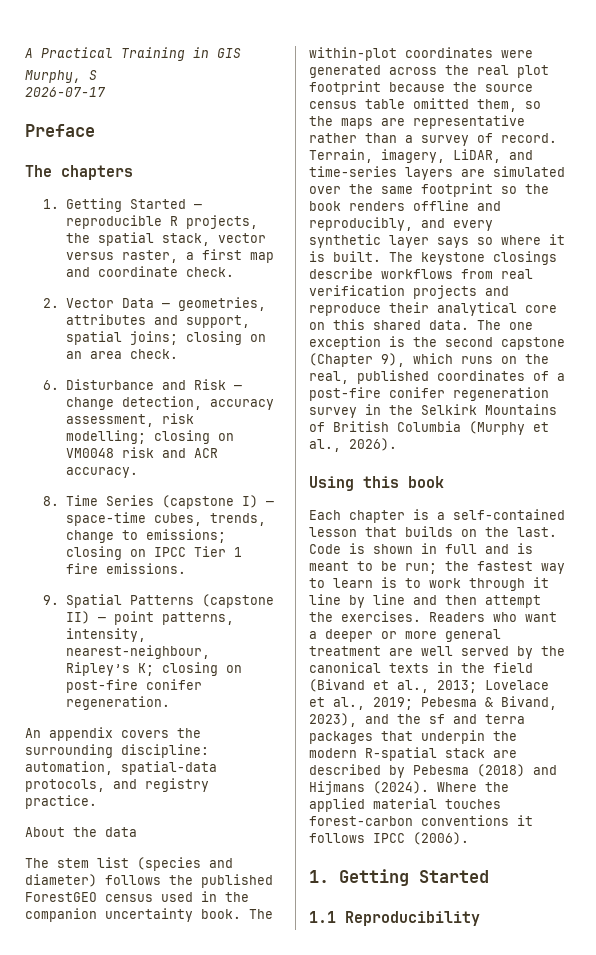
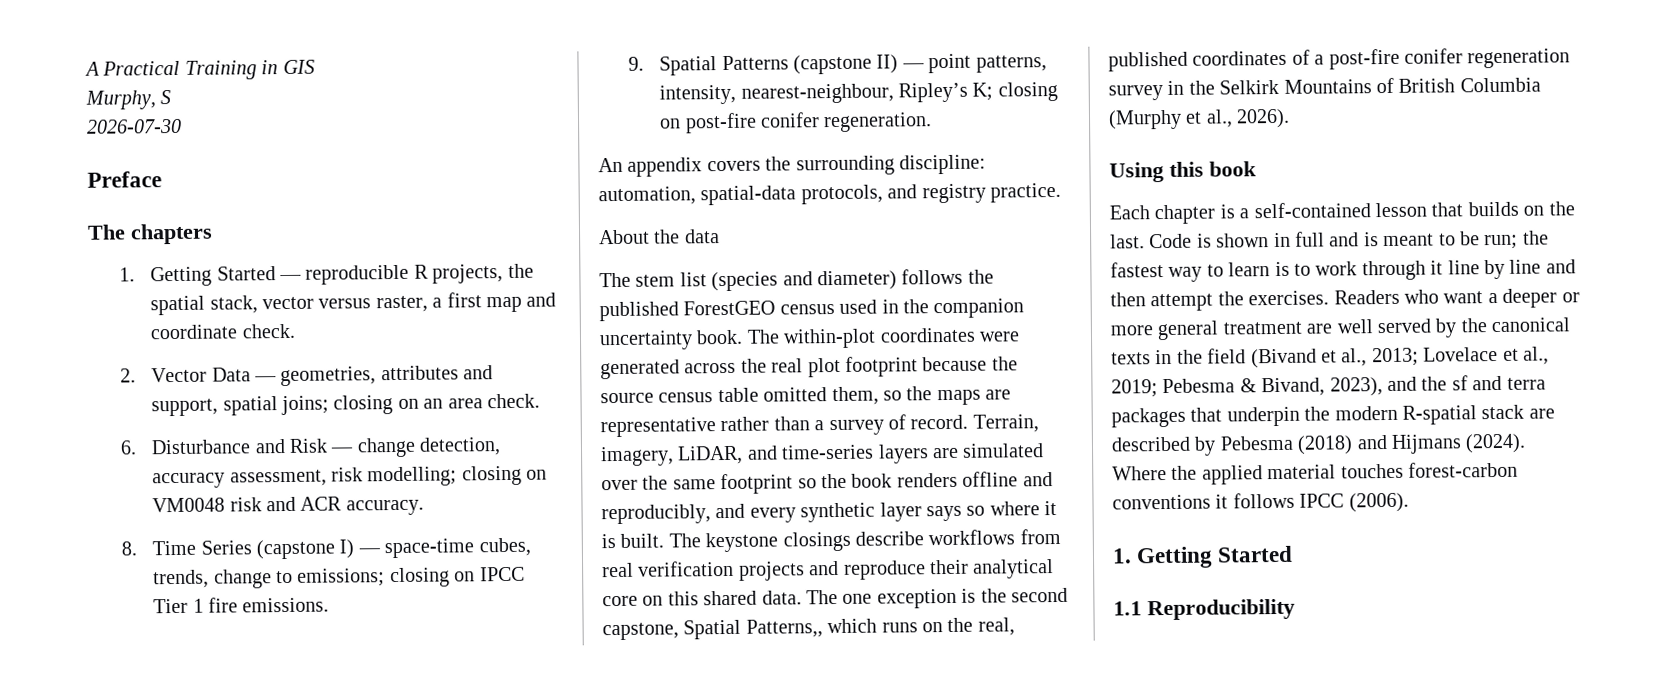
- 2026-07-17
+ 2026-07-30
- The one exception is the second capstone (Chapter 9), which runs on the real, published coordinates of a post-fire conifer regeneration survey in the Selkirk Mountains of British Columbia (Murphy et al., 2026).
+ The one exception is the second capstone, Spatial Patterns,, which runs on the real, published coordinates of a post-fire conifer regeneration survey in the Selkirk Mountains of British Columbia (Murphy et al., 2026).

